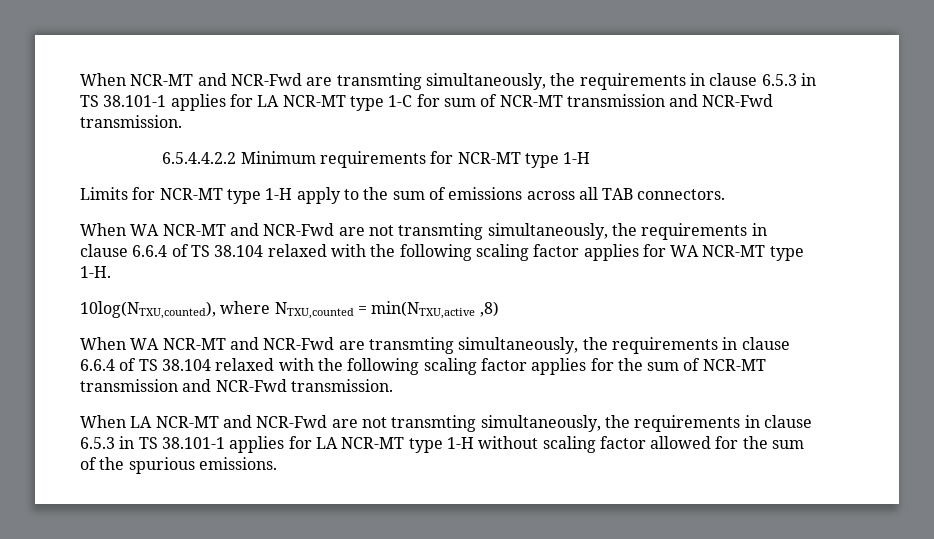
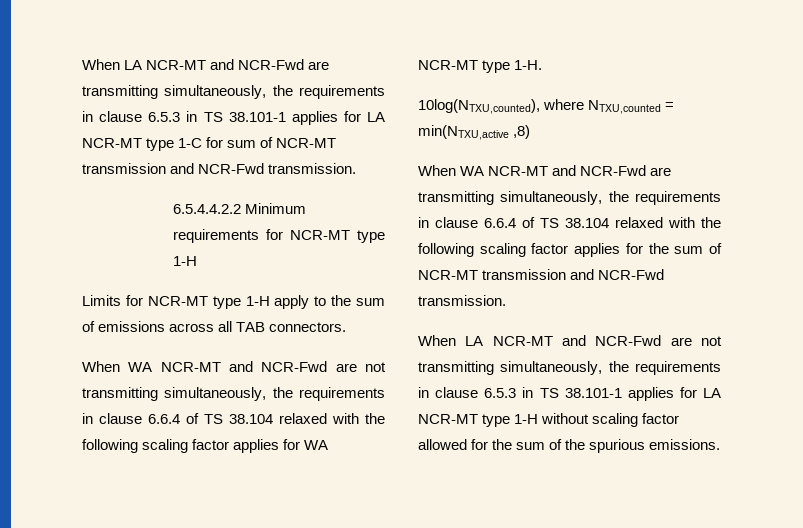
- When NCR-MT and NCR-Fwd are transmting simultaneously, the requirements in clause 6.5.3 in TS 38.101-1 applies for LA NCR-MT type 1-C for sum of NCR-MT transmission and NCR-Fwd transmission.
+ When LA NCR-MT and NCR-Fwd are transmitting simultaneously, the requirements in clause 6.5.3 in TS 38.101-1 applies for LA NCR-MT type 1-C for sum of NCR-MT transmission and NCR-Fwd transmission.
- When WA NCR-MT and NCR-Fwd are not transmting simultaneously, the requirements in clause 6.6.4 of TS 38.104 relaxed with the following scaling factor applies for WA NCR-MT type 1-H.
+ When WA NCR-MT and NCR-Fwd are not transmitting simultaneously, the requirements in clause 6.6.4 of TS 38.104 relaxed with the following scaling factor applies for WA NCR-MT type 1-H.
- When WA NCR-MT and NCR-Fwd are transmting simultaneously, the requirements in clause 6.6.4 of TS 38.104 relaxed with the following scaling factor applies for the sum of NCR-MT transmission and NCR-Fwd transmission.
+ When WA NCR-MT and NCR-Fwd are transmitting simultaneously, the requirements in clause 6.6.4 of TS 38.104 relaxed with the following scaling factor applies for the sum of NCR-MT transmission and NCR-Fwd transmission.
- When LA NCR-MT and NCR-Fwd are not transmting simultaneously, the requirements in clause 6.5.3 in TS 38.101-1 applies for LA NCR-MT type 1-H without scaling factor allowed for the sum of the spurious emissions.
+ When LA NCR-MT and NCR-Fwd are not transmitting simultaneously, the requirements in clause 6.5.3 in TS 38.101-1 applies for LA NCR-MT type 1-H without scaling factor allowed for the sum of the spurious emissions.

